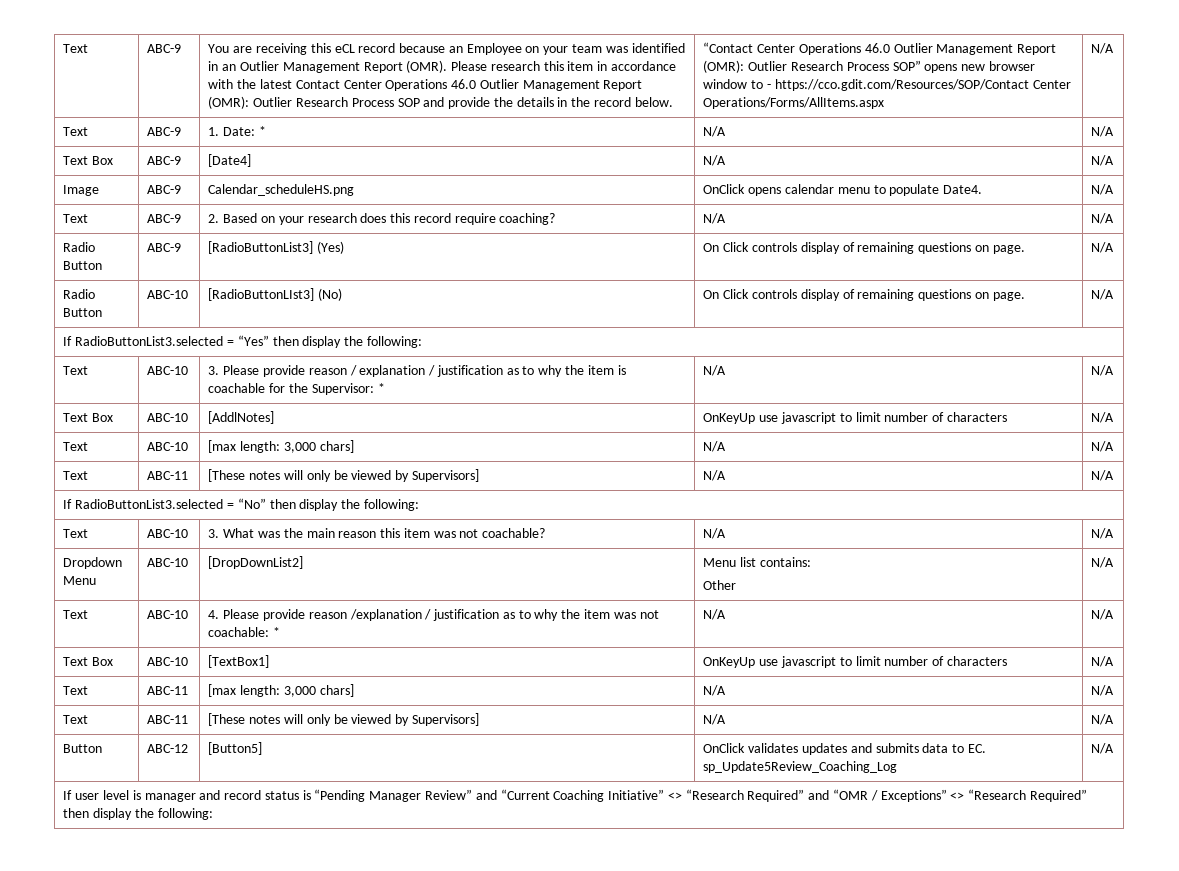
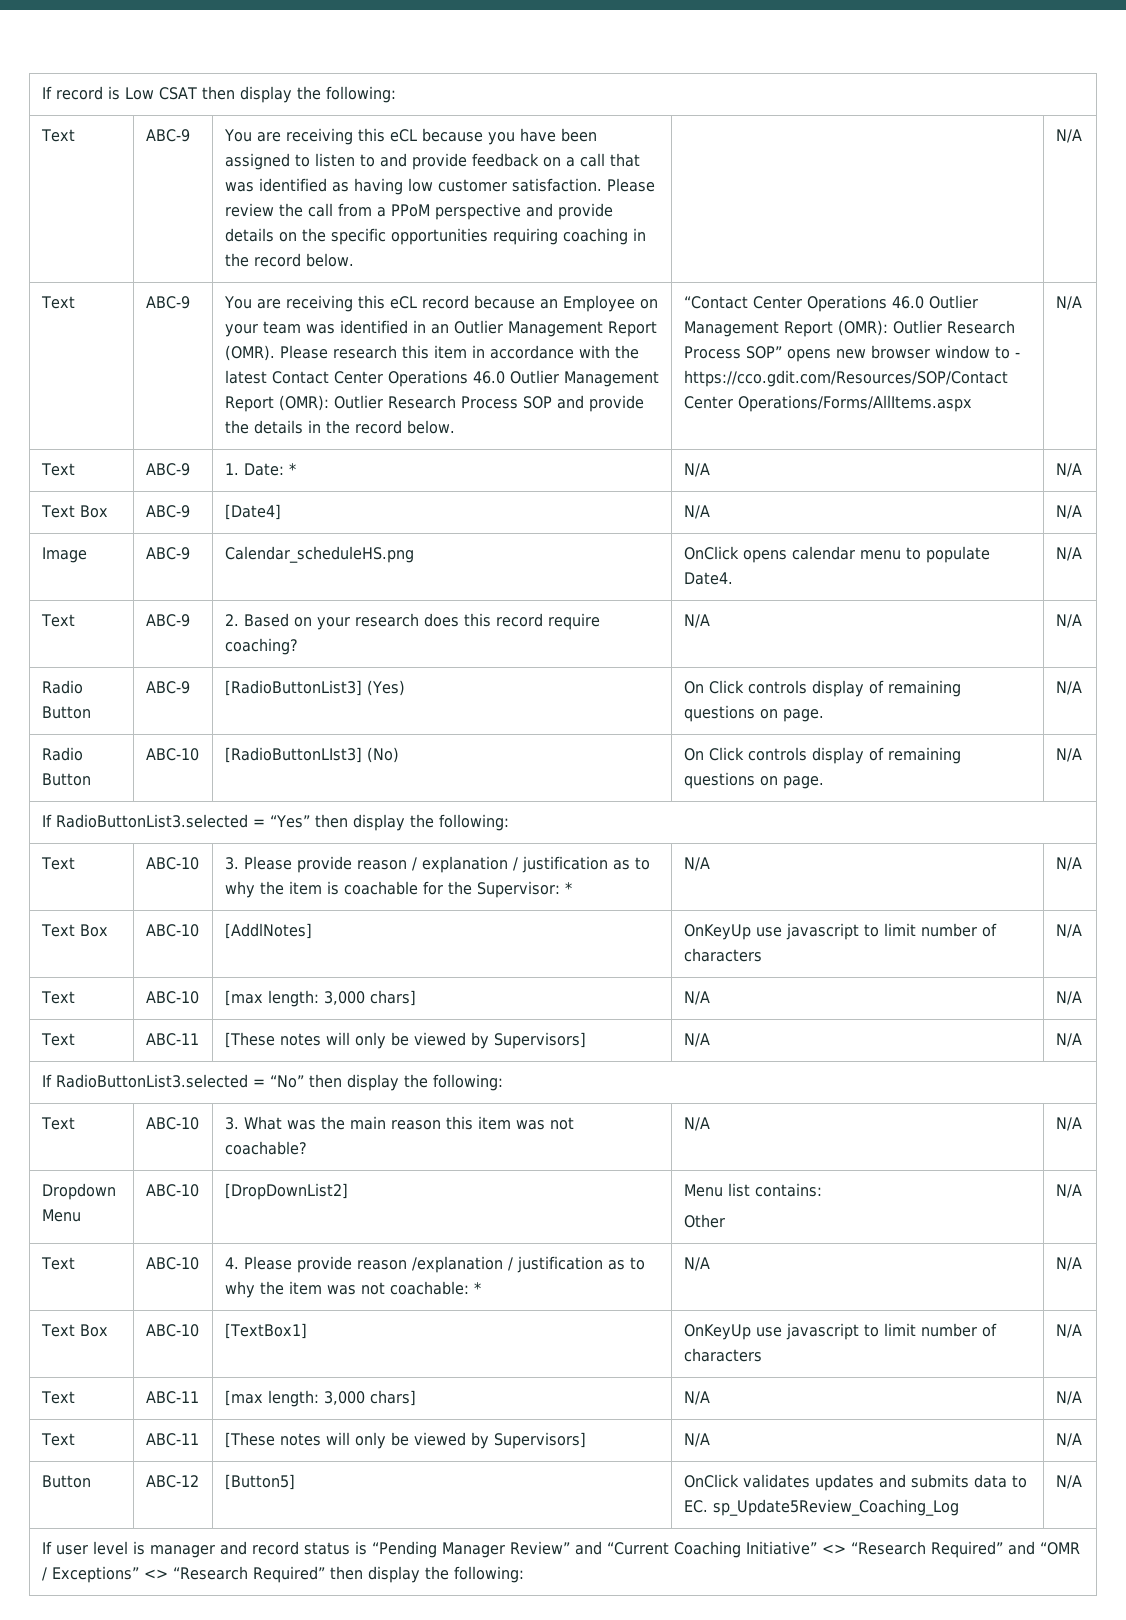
+ If record is Low CSAT then display the following:
+ Text | ABC-9 | You are receiving this eCL because you have been assigned to listen to and provide feedback on a call that was identified as having low customer satisfaction. Please review the call from a PPoM perspective and provide details on the specific opportunities requiring coaching in the record below. | | N/A

